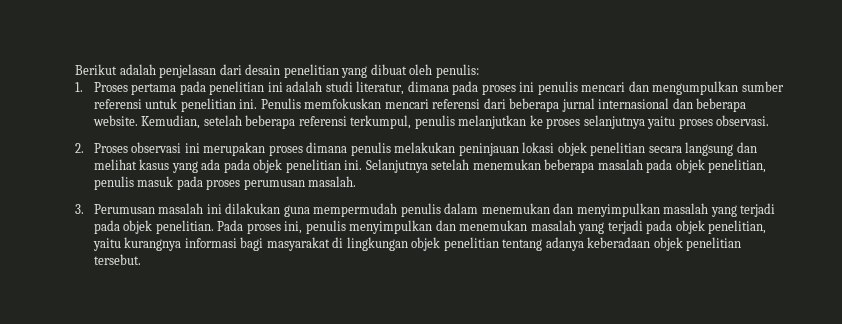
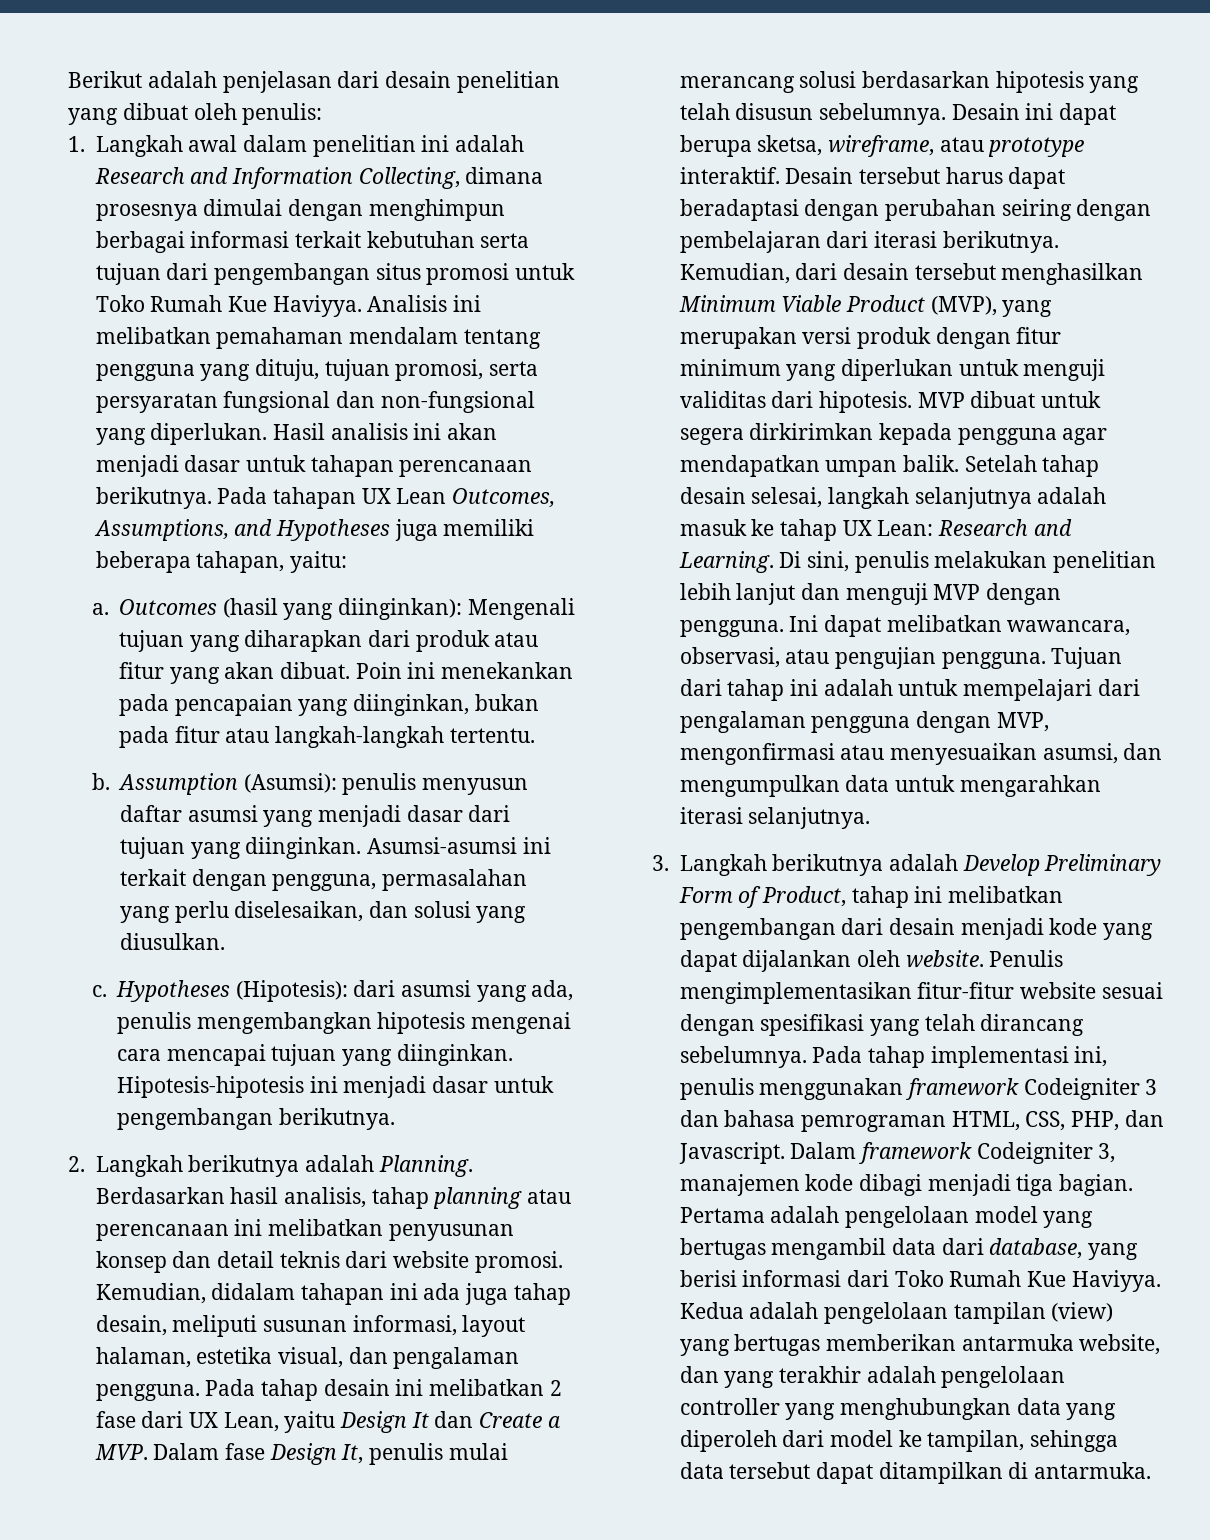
- 1. Proses pertama pada penelitian ini adalah studi literatur, dimana pada proses ini penulis mencari dan mengumpulkan sumber referensi untuk penelitian ini. Penulis memfokuskan mencari referensi dari beberapa jurnal internasional dan beberapa website. Kemudian, setelah beberapa referensi terkumpul, penulis melanjutkan ke proses selanjutnya yaitu proses observasi.
- 2. Proses observasi ini merupakan proses dimana penulis melakukan peninjauan lokasi objek penelitian secara langsung dan melihat kasus yang ada pada objek penelitian ini. Selanjutnya setelah menemukan beberapa masalah pada objek penelitian, penulis masuk pada proses perumusan masalah.
- 3. Perumusan masalah ini dilakukan guna mempermudah penulis dalam menemukan dan menyimpulkan masalah yang terjadi pada objek penelitian. Pada proses ini, penulis menyimpulkan dan menemukan masalah yang terjadi pada objek penelitian, yaitu kurangnya informasi bagi masyarakat di lingkungan objek penelitian tentang adanya keberadaan objek penelitian tersebut.
+ 1. Langkah awal dalam penelitian ini adalah Research and Information Collecting, dimana prosesnya dimulai dengan menghimpun berbagai informasi terkait kebutuhan serta tujuan dari pengembangan situs promosi untuk Toko Rumah Kue Haviyya. Analisis ini melibatkan pemahaman mendalam tentang pengguna yang dituju, tujuan promosi, serta persyaratan fungsional dan non-fungsional yang diperlukan. Hasil analisis ini akan menjadi dasar untuk tahapan perencanaan berikutnya. Pada tahapan UX Lean Outcomes, Assumptions, and Hypotheses juga memiliki beberapa tahapan, yaitu:
+ a. Outcomes (hasil yang diinginkan): Mengenali tujuan yang diharapkan dari produk atau fitur yang akan dibuat. Poin ini menekankan pada pencapaian yang diinginkan, bukan pada fitur atau langkah-langkah tertentu.
+ b. Assumption (Asumsi): penulis menyusun daftar asumsi yang menjadi dasar dari tujuan yang diinginkan. Asumsi-asumsi ini terkait dengan pengguna, permasalahan yang perlu diselesaikan, dan solusi yang diusulkan.
+ c. Hypotheses (Hipotesis): dari asumsi yang ada, penulis mengembangkan hipotesis mengenai cara mencapai tujuan yang diinginkan. Hipotesis-hipotesis ini menjadi dasar untuk pengembangan berikutnya.
+ 2. Langkah berikutnya adalah Planning. Berdasarkan hasil analisis, tahap planning atau perencanaan ini melibatkan penyusunan konsep dan detail teknis dari website promosi. Kemudian, didalam tahapan ini ada juga tahap desain, meliputi susunan informasi, layout halaman, estetika visual, dan pengalaman pengguna. Pada tahap desain ini melibatkan 2 fase dari UX Lean, yaitu Design It dan Create a MVP. Dalam fase Design It, penulis mulai merancang solusi berdasarkan hipotesis yang telah disusun sebelumnya. Desain ini dapat berupa sketsa, wireframe, atau prototype interaktif. Desain tersebut harus dapat beradaptasi dengan perubahan seiring dengan pembelajaran dari iterasi berikutnya. Kemudian, dari desain tersebut menghasilkan Minimum Viable Product (MVP), yang merupakan versi produk dengan fitur minimum yang diperlukan untuk menguji validitas dari hipotesis. MVP dibuat untuk segera dirkirimkan kepada pengguna agar mendapatkan umpan balik. Setelah tahap desain selesai, langkah selanjutnya adalah masuk ke tahap UX Lean: Research and Learning. Di sini, penulis melakukan penelitian lebih lanjut dan menguji MVP dengan pengguna. Ini dapat melibatkan wawancara, observasi, atau pengujian pengguna. Tujuan dari tahap ini adalah untuk mempelajari dari pengalaman pengguna dengan MVP, mengonfirmasi atau menyesuaikan asumsi, dan mengumpulkan data untuk mengarahkan iterasi selanjutnya.
+ 3. Langkah berikutnya adalah Develop Preliminary Form of Product, tahap ini melibatkan pengembangan dari desain menjadi kode yang dapat dijalankan oleh website. Penulis mengimplementasikan fitur-fitur website sesuai dengan spesifikasi yang telah dirancang sebelumnya. Pada tahap implementasi ini, penulis menggunakan framework Codeigniter 3 dan bahasa pemrograman HTML, CSS, PHP, dan Javascript. Dalam framework Codeigniter 3, manajemen kode dibagi menjadi tiga bagian. Pertama adalah pengelolaan model yang bertugas mengambil data dari database, yang berisi informasi dari Toko Rumah Kue Haviyya. Kedua adalah pengelolaan tampilan (view) yang bertugas memberikan antarmuka website, dan yang terakhir adalah pengelolaan controller yang menghubungkan data yang diperoleh dari model ke tampilan, sehingga data tersebut dapat ditampilkan di antarmuka.

